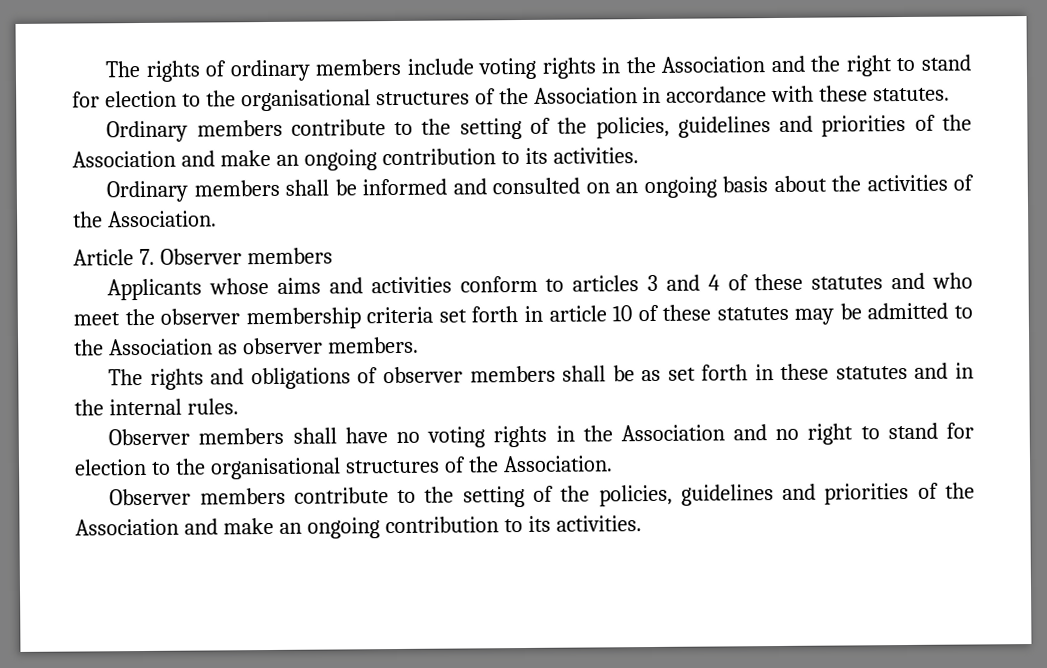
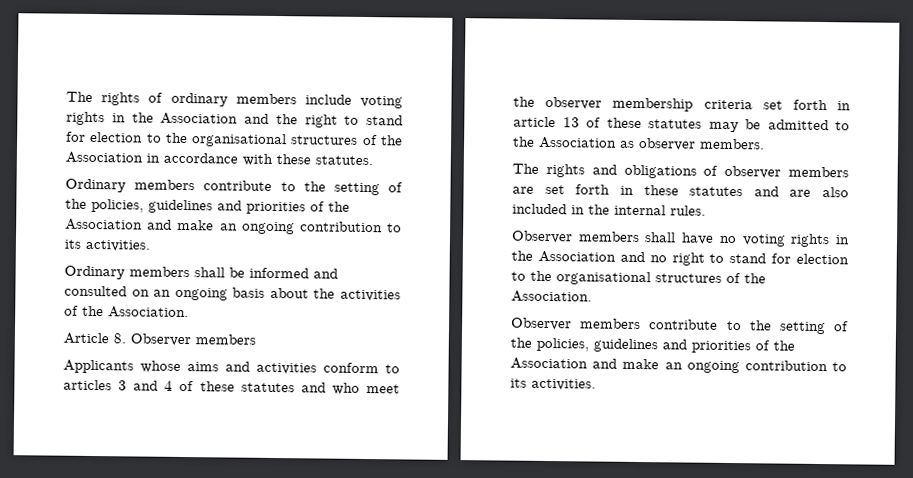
- Article 7. Observer members
+ Article 8. Observer members
- Applicants whose aims and activities conform to articles 3 and 4 of these statutes and who meet the observer membership criteria set forth in article 10 of these statutes may be admitted to the Association as observer members.
+ Applicants whose aims and activities conform to articles 3 and 4 of these statutes and who meet the observer membership criteria set forth in article 13 of these statutes may be admitted to the Association as observer members.
- The rights and obligations of observer members shall be as set forth in these statutes and in the internal rules.
+ The rights and obligations of observer members are set forth in these statutes and are also included in the internal rules.

